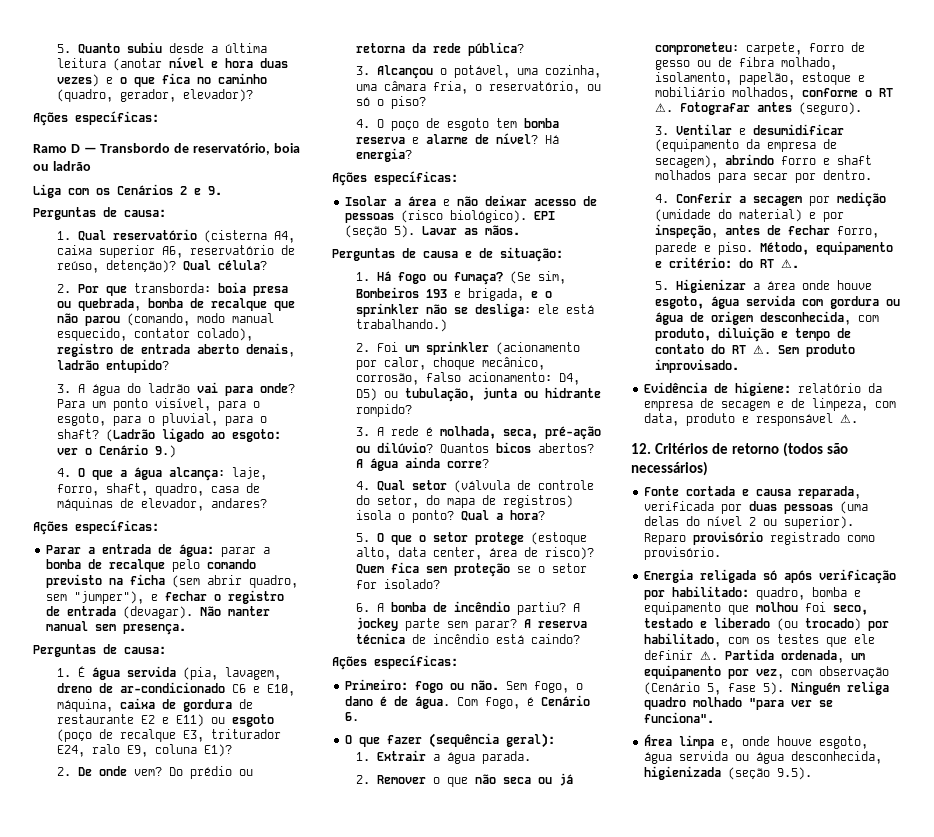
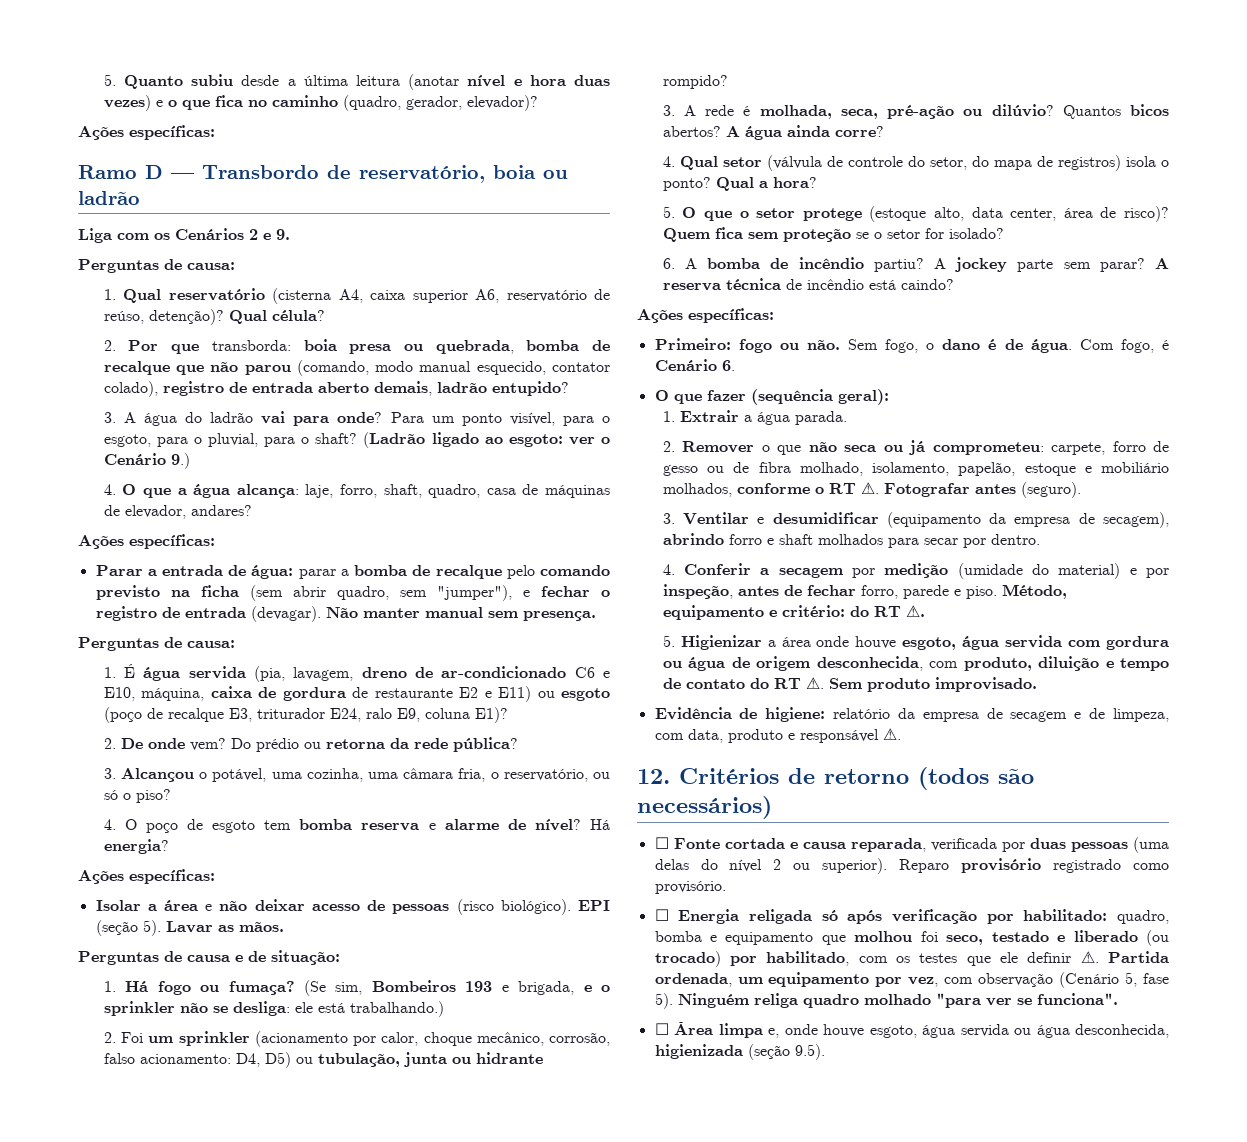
- Fonte cortada e causa reparada, verificada por duas pessoas (uma delas do nível 2 ou superior).
+ ☐ Fonte cortada e causa reparada, verificada por duas pessoas (uma delas do nível 2 ou superior).
- Energia religada só após verificação por habilitado: quadro, bomba e equipamento que molhou foi seco, testado e liberado (ou trocado) por habilitado, com os testes que ele definir ⚠.
+ ☐ Energia religada só após verificação por habilitado: quadro, bomba e equipamento que molhou foi seco, testado e liberado (ou trocado) por habilitado, com os testes que ele definir ⚠.
- Área limpa e, onde houve esgoto, água servida ou água desconhecida, higienizada (seção 9.5).
+ ☐ Área limpa e, onde houve esgoto, água servida ou água desconhecida, higienizada (seção 9.5).

